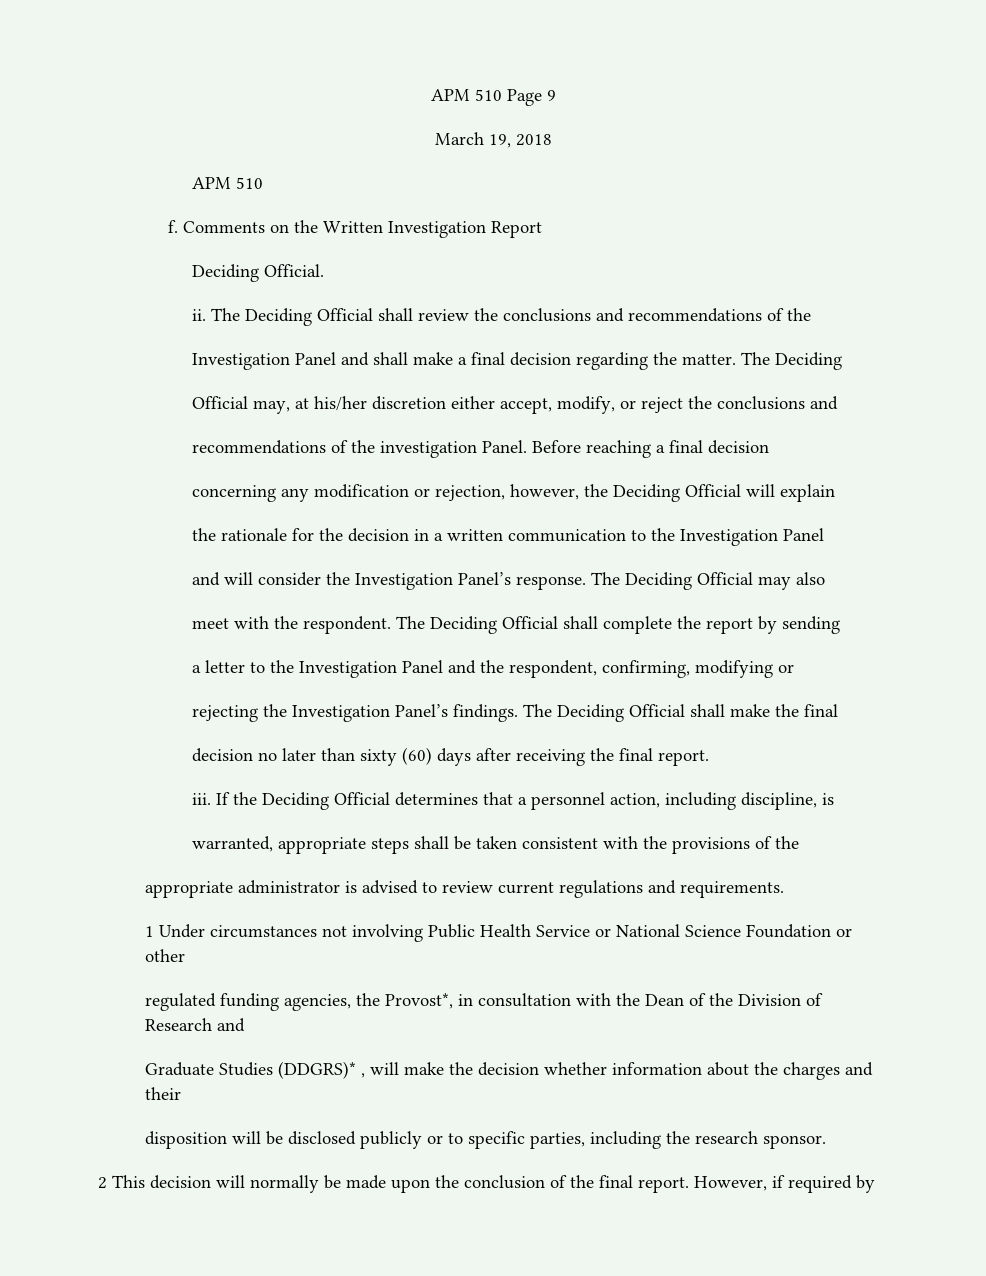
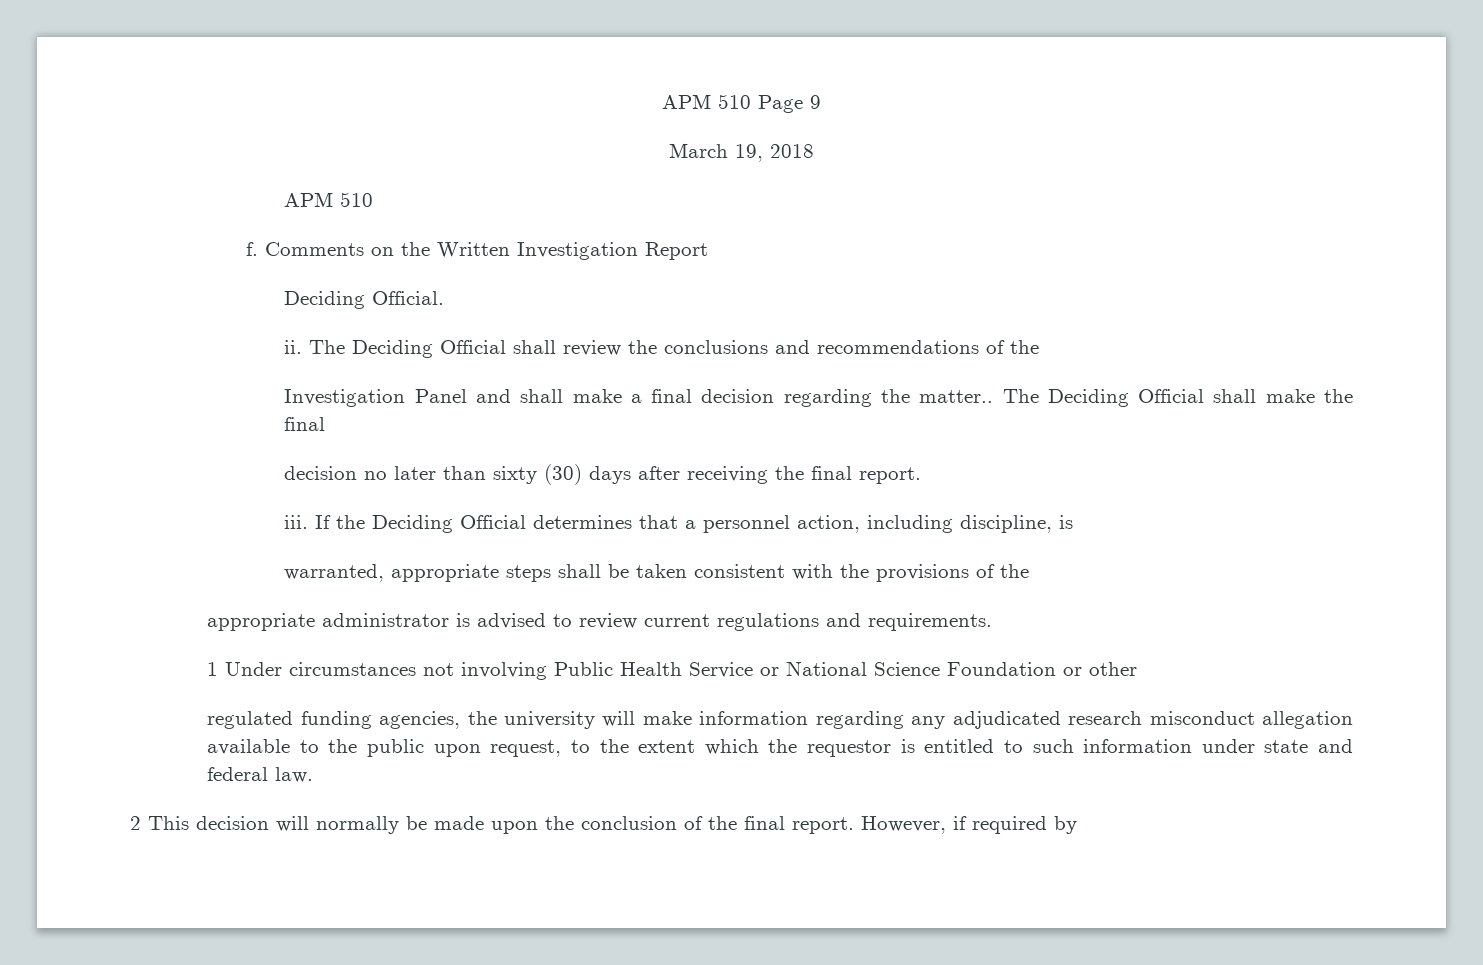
- Investigation Panel and shall make a final decision regarding the matter. The Deciding
- Official may, at his/her discretion either accept, modify, or reject the conclusions and
- recommendations of the investigation Panel. Before reaching a final decision
- concerning any modification or rejection, however, the Deciding Official will explain
- the rationale for the decision in a written communication to the Investigation Panel
- and will consider the Investigation Panel’s response. The Deciding Official may also
- meet with the respondent. The Deciding Official shall complete the report by sending
- a letter to the Investigation Panel and the respondent, confirming, modifying or
- rejecting the Investigation Panel’s findings.
+ Investigation Panel and shall make a final decision regarding the matter..
- decision no later than sixty (60) days after receiving the final report.
+ decision no later than sixty (30) days after receiving the final report.
- regulated funding agencies, the Provost*, in consultation with the Dean of the Division of Research and
- Graduate Studies (DDGRS)* , will make the decision whether information about the charges and their
- disposition will be disclosed publicly or to specific parties, including the research sponsor.
+ regulated funding agencies, the university will make information regarding any adjudicated research misconduct allegation available to the public upon request, to the extent which the requestor is entitled to such information under state and federal law.

